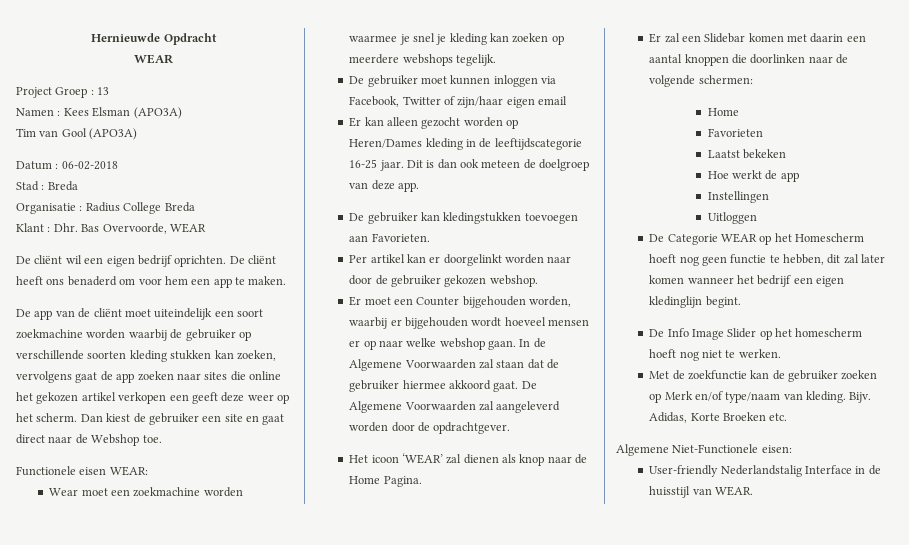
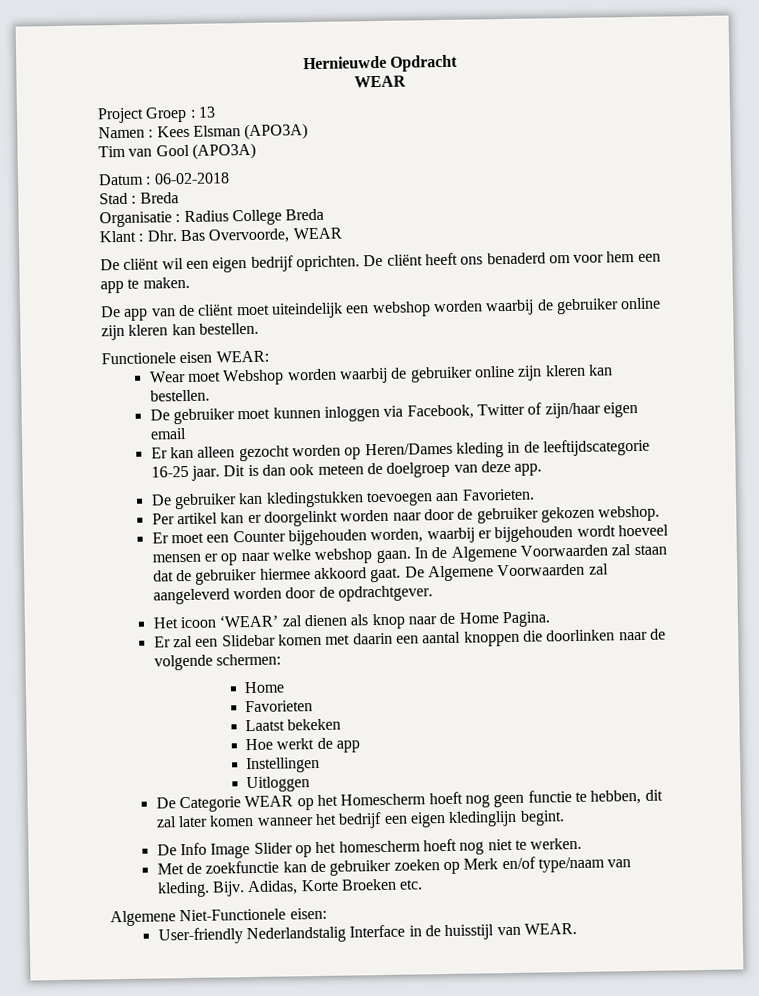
- De app van de cliënt moet uiteindelijk een soort zoekmachine worden waarbij de gebruiker op verschillende soorten kleding stukken kan zoeken, vervolgens gaat de app zoeken naar sites die online het gekozen artikel verkopen een geeft deze weer op het scherm. Dan kiest de gebruiker een site en gaat direct naar de Webshop toe.
+ De app van de cliënt moet uiteindelijk een webshop worden waarbij de gebruiker online zijn kleren kan bestellen.
- Wear moet een zoekmachine worden waarmee je snel je kleding kan zoeken op meerdere webshops tegelijk.
+ Wear moet Webshop worden waarbij de gebruiker online zijn kleren kan bestellen.

